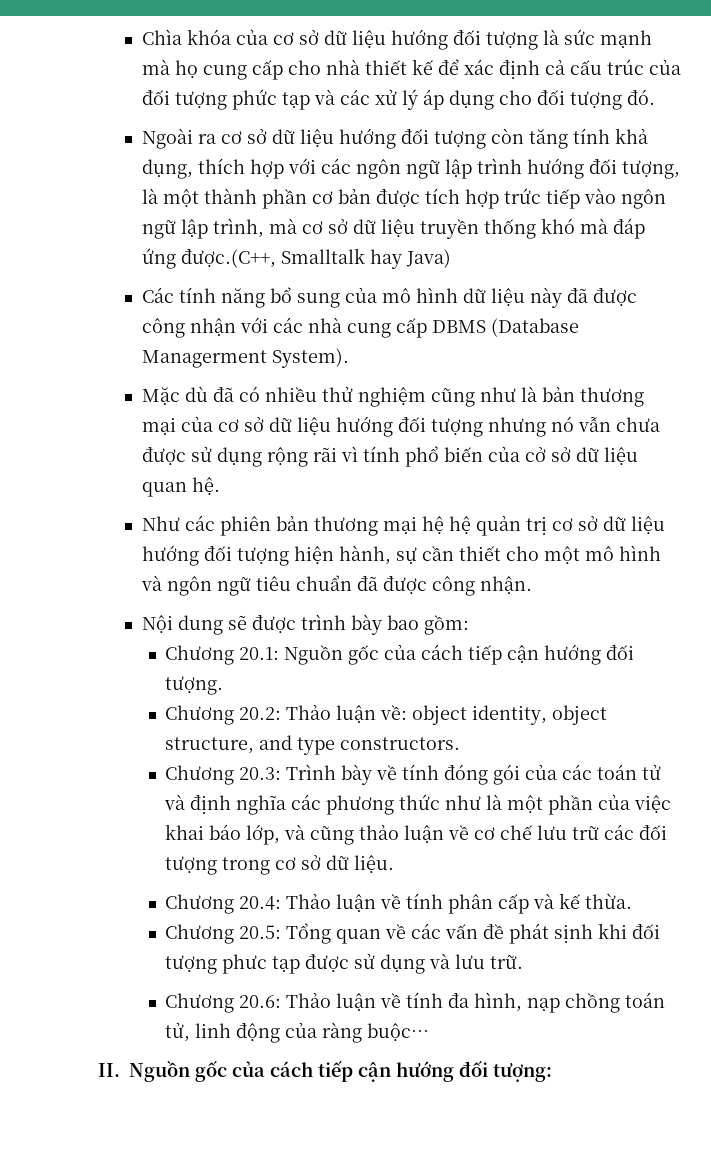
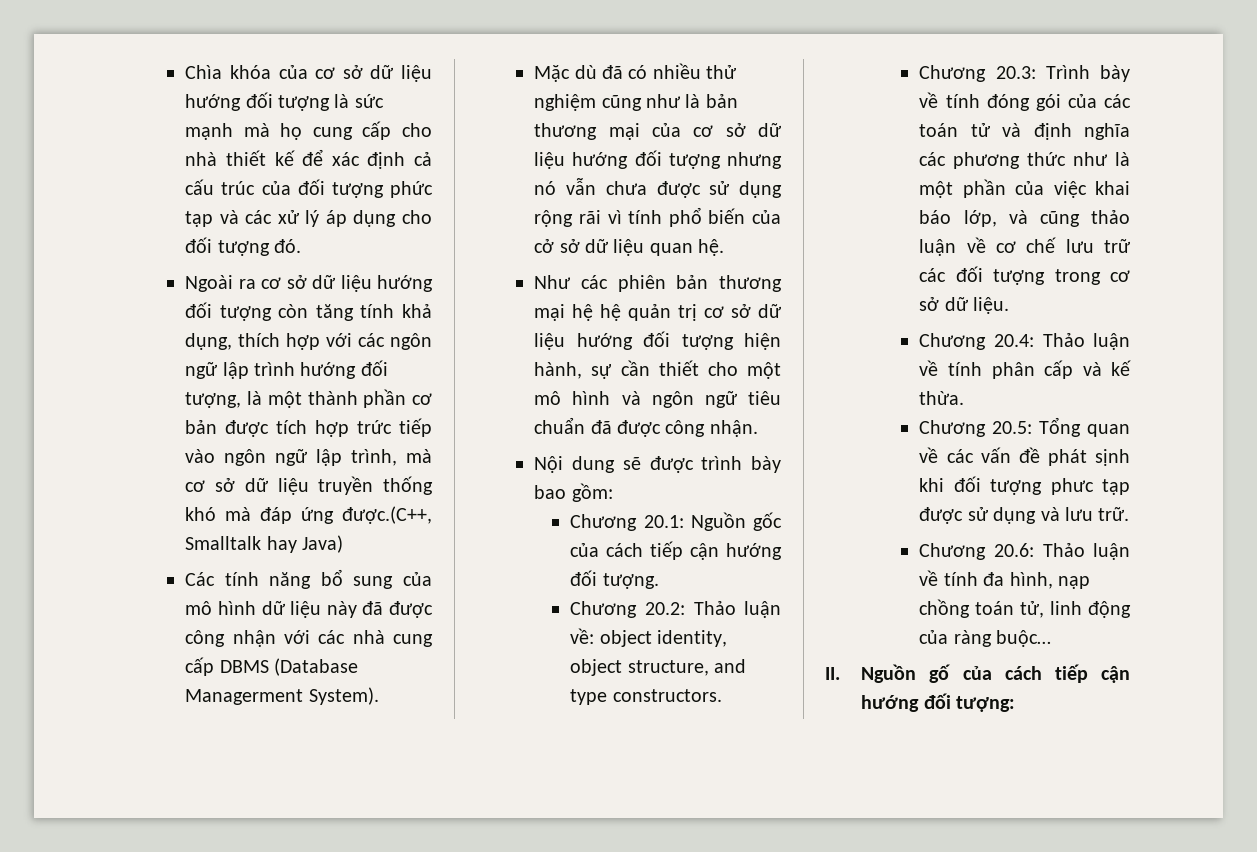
- II. Nguồn gốc của cách tiếp cận hướng đối tượng:
+ II. Nguồn gố của cách tiếp cận hướng đối tượng:

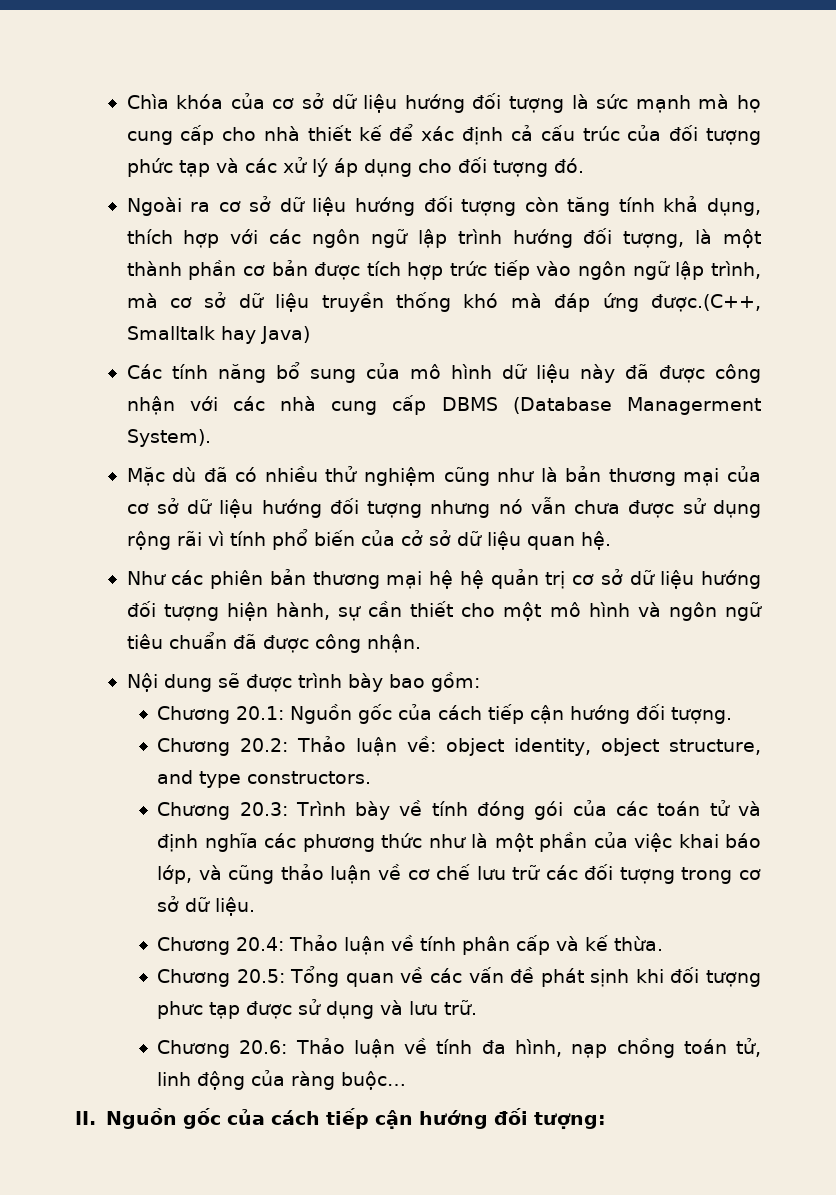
- II. Nguồn gố của cách tiếp cận hướng đối tượng:
+ II. Nguồn gốc của cách tiếp cận hướng đối tượng:

